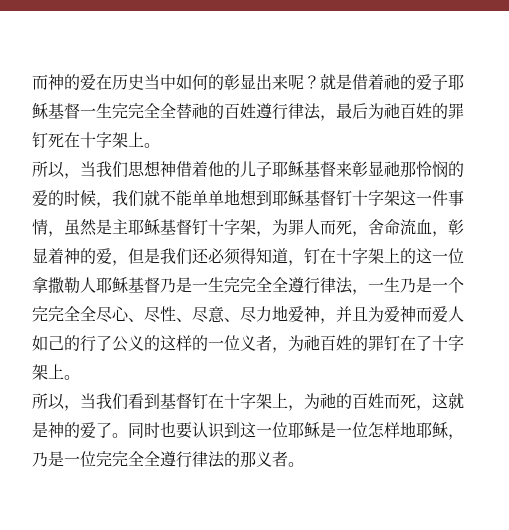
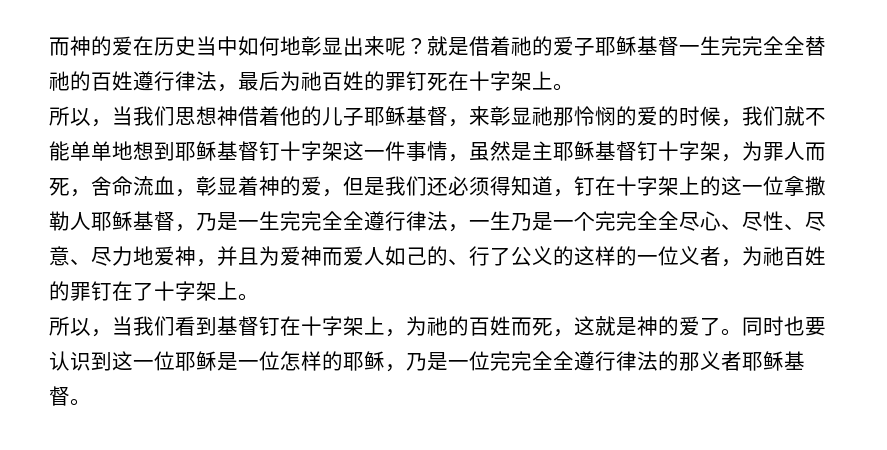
- 而神的爱在历史当中如何的彰显出来呢？
+ 而神的爱在历史当中如何地彰显出来呢？
- 所以，当我们思想神借着他的儿子耶稣基督来彰显祂那怜悯的爱的时候，我们就不能单单地想到耶稣基督钉十字架这一件事情，虽然是主耶稣基督钉十字架，为罪人而死，舍命流血，彰显着神的爱，但是我们还必须得知道，钉在十字架上的这一位拿撒勒人耶稣基督乃是一生完完全全遵行律法，一生乃是一个完完全全尽心、尽性、尽意、尽力地爱神，并且为爱神而爱人如己的行了公义的这样的一位义者，为祂百姓的罪钉在了十字架上。
+ 所以，当我们思想神借着他的儿子耶稣基督，来彰显祂那怜悯的爱的时候，我们就不能单单地想到耶稣基督钉十字架这一件事情，虽然是主耶稣基督钉十字架，为罪人而死，舍命流血，彰显着神的爱，但是我们还必须得知道，钉在十字架上的这一位拿撒勒人耶稣基督，乃是一生完完全全遵行律法，一生乃是一个完完全全尽心、尽性、尽意、尽力地爱神，并且为爱神而爱人如己的、行了公义的这样的一位义者，为祂百姓的罪钉在了十字架上。
- 同时也要认识到这一位耶稣是一位怎样地耶稣，乃是一位完完全全遵行律法的那义者。
+ 同时也要认识到这一位耶稣是一位怎样的耶稣，乃是一位完完全全遵行律法的那义者耶稣基督。

